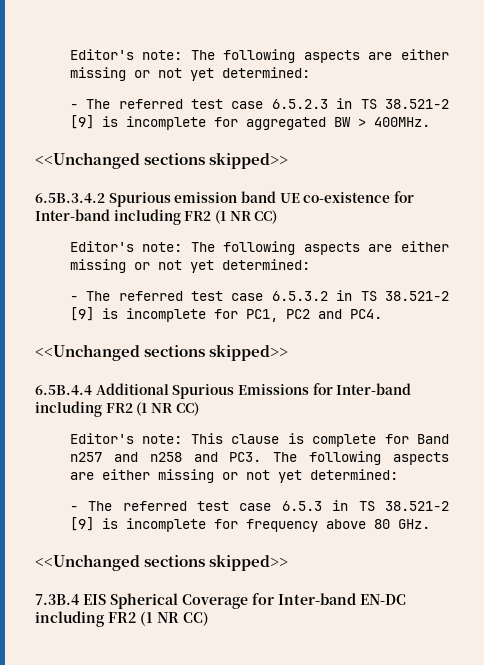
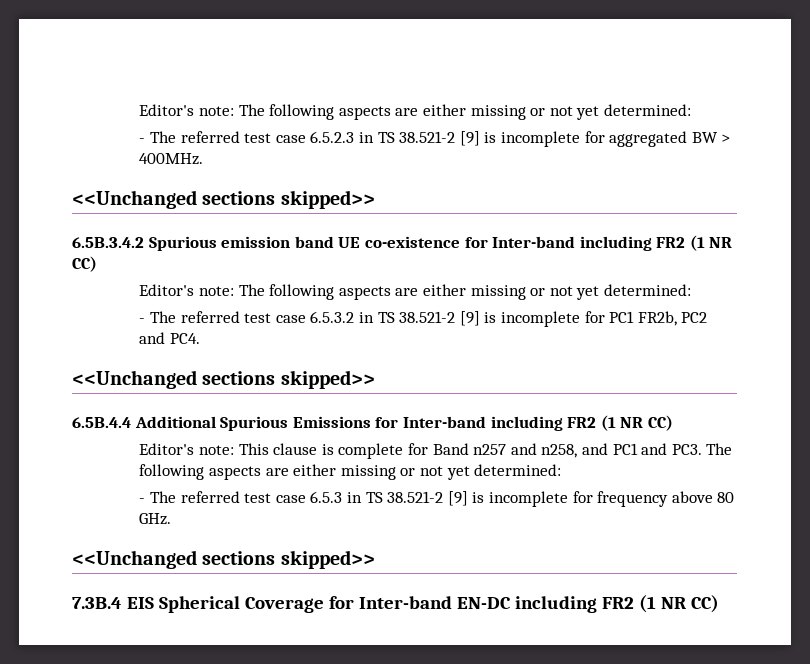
- - The referred test case 6.5.3.2 in TS 38.521-2 [9] is incomplete for PC1, PC2 and PC4.
+ - The referred test case 6.5.3.2 in TS 38.521-2 [9] is incomplete for PC1 FR2b, PC2 and PC4.
- Editor's note: This clause is complete for Band n257 and n258 and PC3. The following aspects are either missing or not yet determined:
+ Editor's note: This clause is complete for Band n257 and n258, and PC1 and PC3. The following aspects are either missing or not yet determined:

